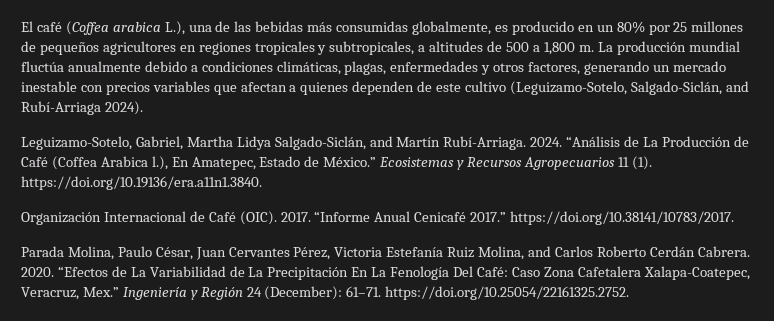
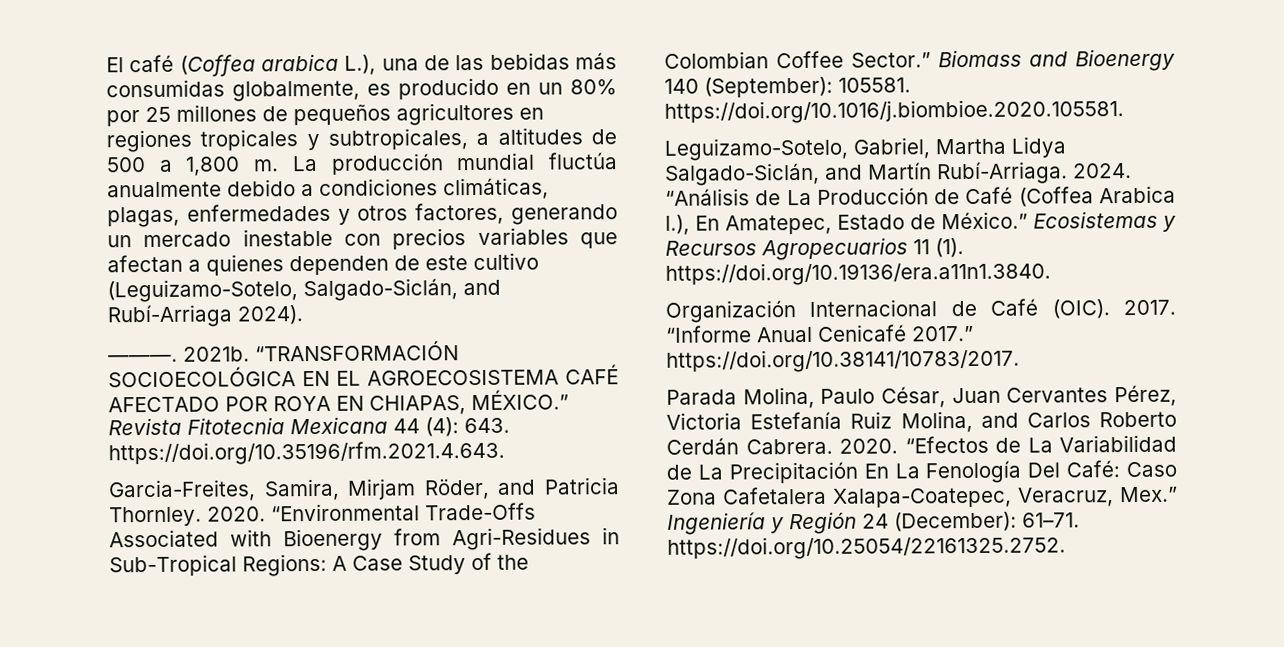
+ ———. 2021b. “TRANSFORMACIÓN SOCIOECOLÓGICA EN EL AGROECOSISTEMA CAFÉ AFECTADO POR ROYA EN CHIAPAS, MÉXICO.” Revista Fitotecnia Mexicana 44 (4): 643. https://doi.org/10.35196/rfm.2021.4.643.
+ Garcia-Freites, Samira, Mirjam Röder, and Patricia Thornley. 2020. “Environmental Trade-Offs Associated with Bioenergy from Agri-Residues in Sub-Tropical Regions: A Case Study of the Colombian Coffee Sector.” Biomass and Bioenergy 140 (September): 105581. https://doi.org/10.1016/j.biombioe.2020.105581.

